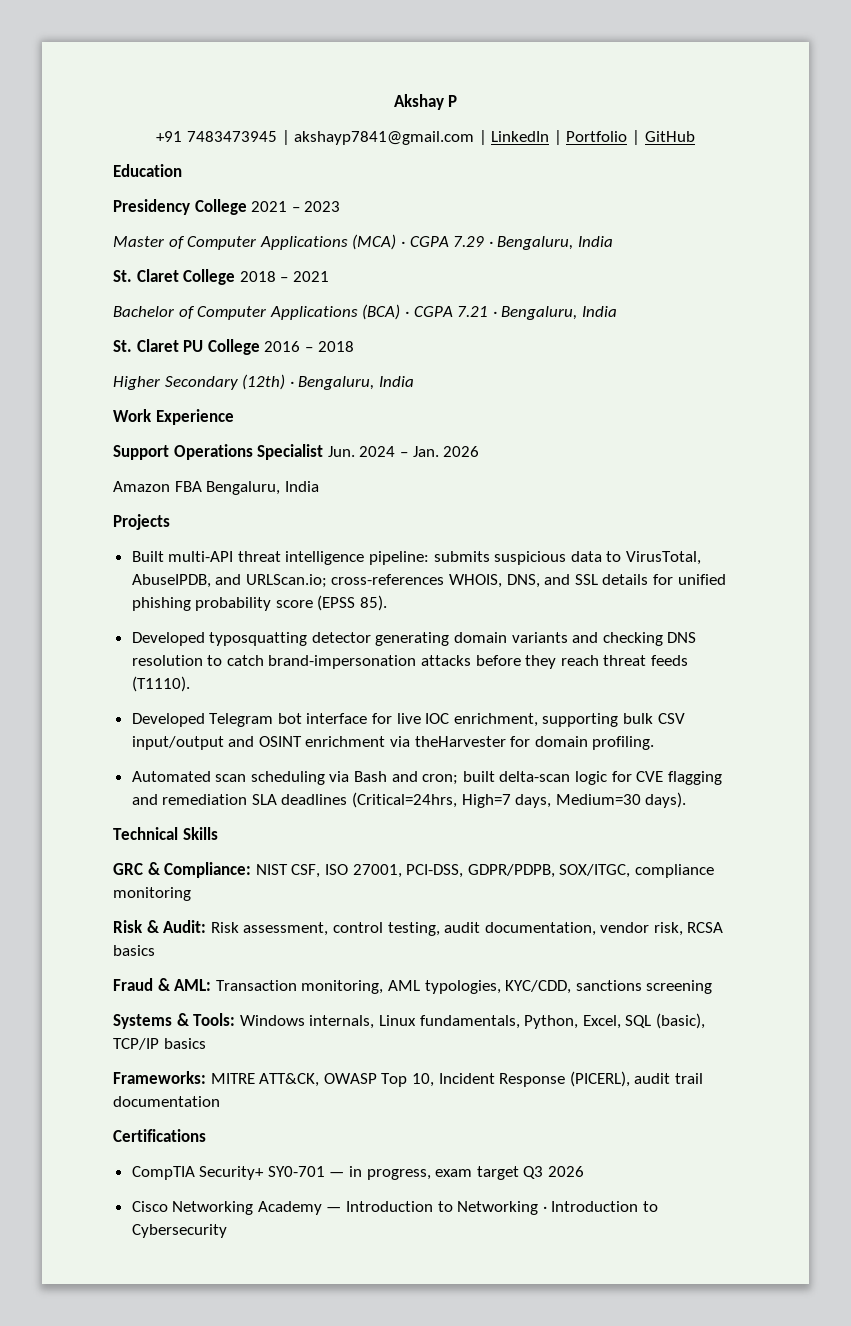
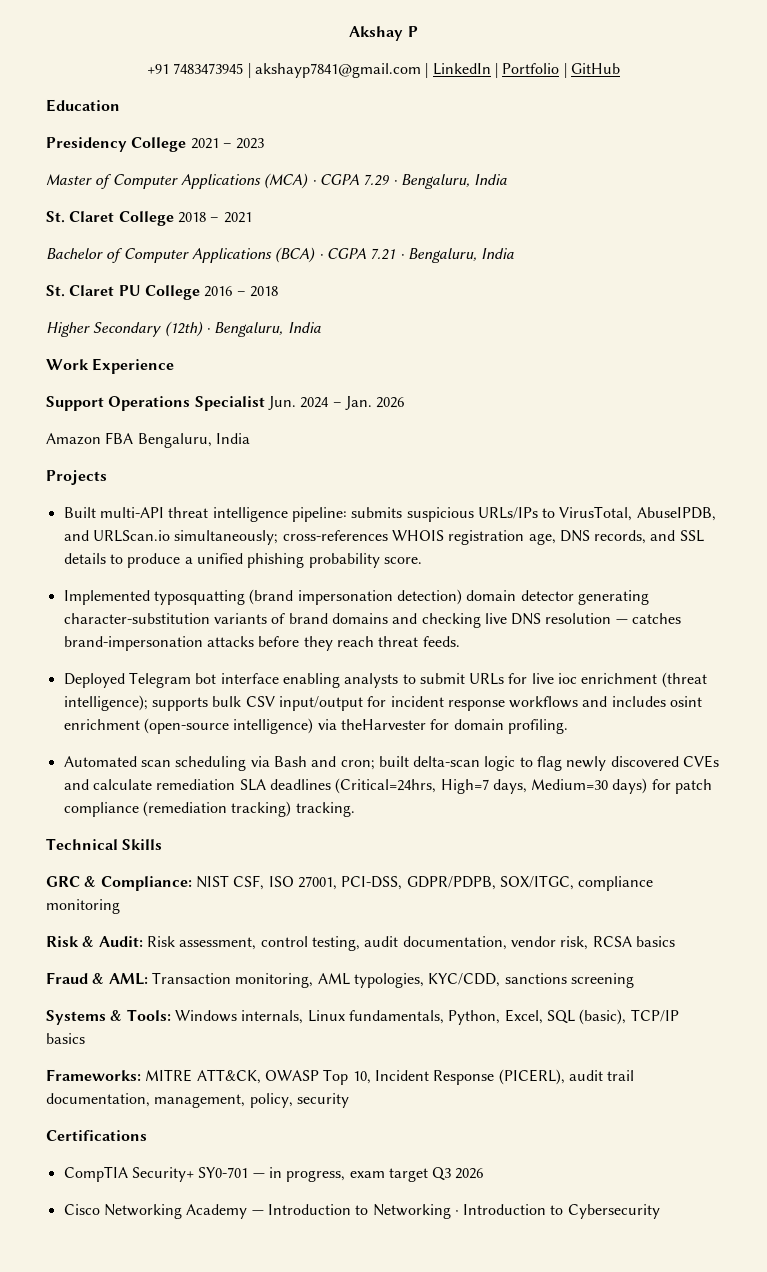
- Built multi-API threat intelligence pipeline: submits suspicious data to VirusTotal, AbuseIPDB, and URLScan.io; cross-references WHOIS, DNS, and SSL details for unified phishing probability score (EPSS 85).
- Developed typosquatting detector generating domain variants and checking DNS resolution to catch brand-impersonation attacks before they reach threat feeds (T1110).
- Developed Telegram bot interface for live IOC enrichment, supporting bulk CSV input/output and OSINT enrichment via theHarvester for domain profiling.
+ Built multi-API threat intelligence pipeline: submits suspicious URLs/IPs to VirusTotal, AbuseIPDB, and URLScan.io simultaneously; cross-references WHOIS registration age, DNS records, and SSL details to produce a unified phishing probability score.
+ Implemented typosquatting (brand impersonation detection) domain detector generating character-substitution variants of brand domains and checking live DNS resolution — catches brand-impersonation attacks before they reach threat feeds.
+ Deployed Telegram bot interface enabling analysts to submit URLs for live ioc enrichment (threat intelligence); supports bulk CSV input/output for incident response workflows and includes osint enrichment (open-source intelligence) via theHarvester for domain profiling.
- Automated scan scheduling via Bash and cron; built delta-scan logic for CVE flagging and remediation SLA deadlines (Critical=24hrs, High=7 days, Medium=30 days).
+ Automated scan scheduling via Bash and cron; built delta-scan logic to flag newly discovered CVEs and calculate remediation SLA deadlines (Critical=24hrs, High=7 days, Medium=30 days) for patch compliance (remediation tracking) tracking.
- Frameworks: MITRE ATT&CK, OWASP Top 10, Incident Response (PICERL), audit trail documentation
+ Frameworks: MITRE ATT&CK, OWASP Top 10, Incident Response (PICERL), audit trail documentation, management, policy, security

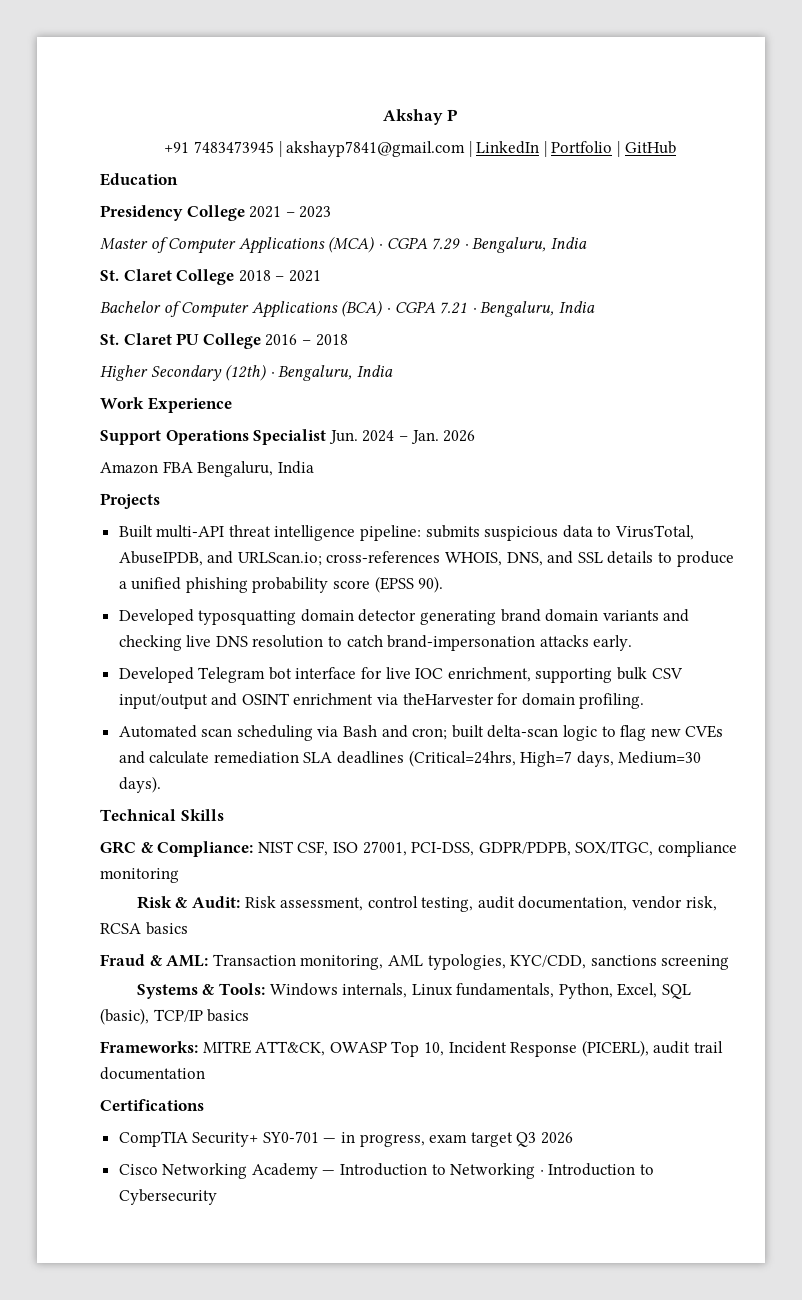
- Built multi-API threat intelligence pipeline: submits suspicious URLs/IPs to VirusTotal, AbuseIPDB, and URLScan.io simultaneously; cross-references WHOIS registration age, DNS records, and SSL details to produce a unified phishing probability score.
- Implemented typosquatting (brand impersonation detection) domain detector generating character-substitution variants of brand domains and checking live DNS resolution — catches brand-impersonation attacks before they reach threat feeds.
- Deployed Telegram bot interface enabling analysts to submit URLs for live ioc enrichment (threat intelligence); supports bulk CSV input/output for incident response workflows and includes osint enrichment (open-source intelligence) via theHarvester for domain profiling.
+ Built multi-API threat intelligence pipeline: submits suspicious data to VirusTotal, AbuseIPDB, and URLScan.io; cross-references WHOIS, DNS, and SSL details to produce a unified phishing probability score (EPSS 90).
+ Developed typosquatting domain detector generating brand domain variants and checking live DNS resolution to catch brand-impersonation attacks early.
+ Developed Telegram bot interface for live IOC enrichment, supporting bulk CSV input/output and OSINT enrichment via theHarvester for domain profiling.
- Automated scan scheduling via Bash and cron; built delta-scan logic to flag newly discovered CVEs and calculate remediation SLA deadlines (Critical=24hrs, High=7 days, Medium=30 days) for patch compliance (remediation tracking) tracking.
+ Automated scan scheduling via Bash and cron; built delta-scan logic to flag new CVEs and calculate remediation SLA deadlines (Critical=24hrs, High=7 days, Medium=30 days).
- Frameworks: MITRE ATT&CK, OWASP Top 10, Incident Response (PICERL), audit trail documentation, management, policy, security
+ Frameworks: MITRE ATT&CK, OWASP Top 10, Incident Response (PICERL), audit trail documentation

